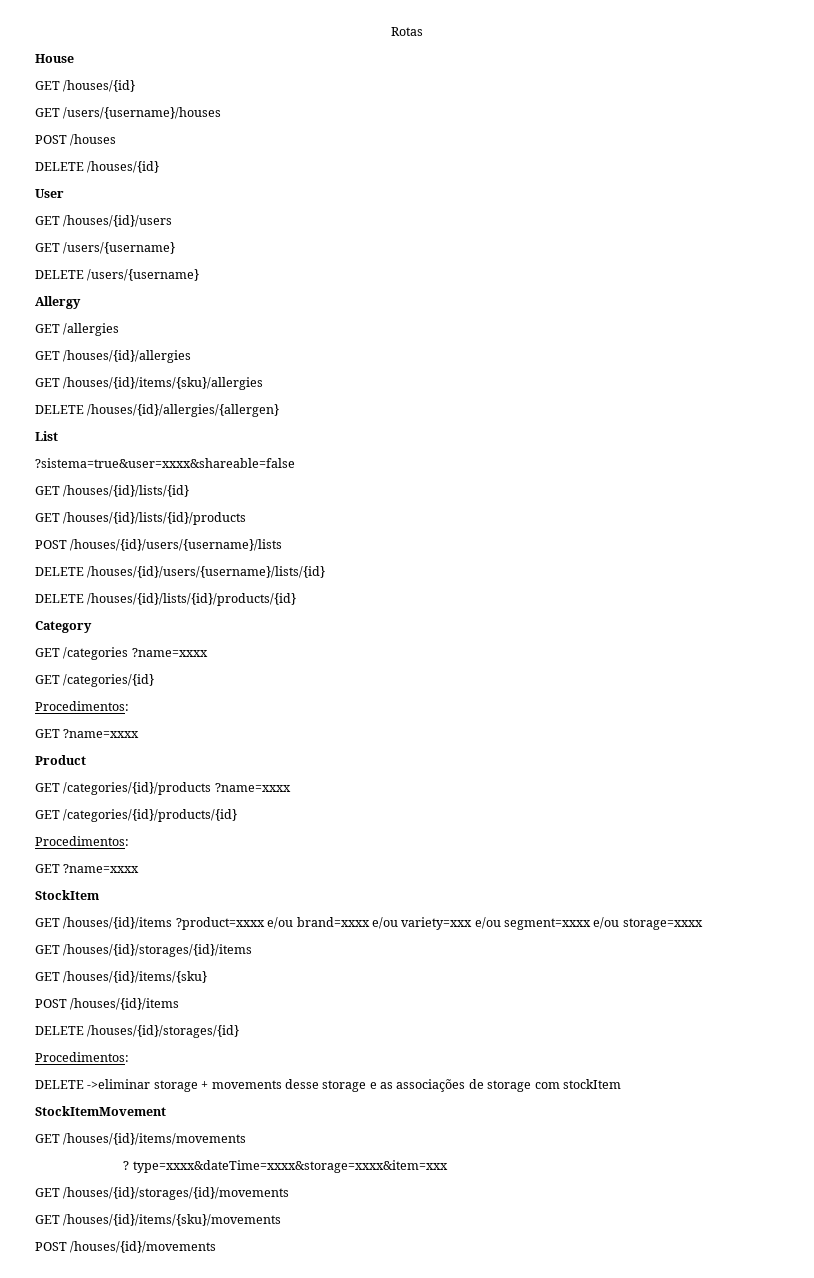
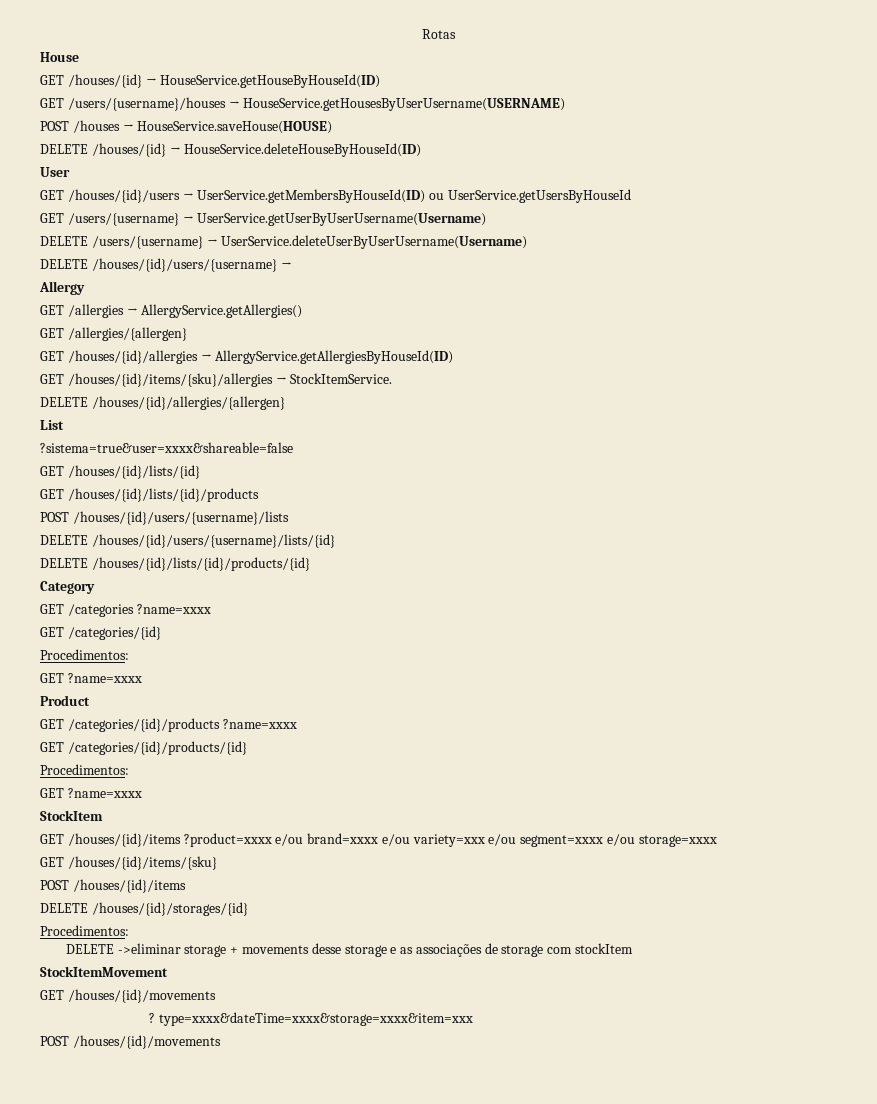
- GET /houses/{id}
+ GET /houses/{id} → HouseService.getHouseByHouseId(ID)
- GET /users/{username}/houses
+ GET /users/{username}/houses → HouseService.getHousesByUserUsername(USERNAME)
- POST /houses
+ POST /houses → HouseService.saveHouse(HOUSE)
- DELETE /houses/{id}
+ DELETE /houses/{id} → HouseService.deleteHouseByHouseId(ID)
- GET /houses/{id}/users
+ GET /houses/{id}/users → UserService.getMembersByHouseId(ID) ou UserService.getUsersByHouseId
- GET /users/{username}
+ GET /users/{username} → UserService.getUserByUserUsername(Username)
- DELETE /users/{username}
+ DELETE /users/{username} → UserService.deleteUserByUserUsername(Username)
+ DELETE /houses/{id}/users/{username} →
- GET /allergies
+ GET /allergies → AllergyService.getAllergies()
+ GET /allergies/{allergen}
- GET /houses/{id}/allergies
+ GET /houses/{id}/allergies → AllergyService.getAllergiesByHouseId(ID)
- GET /houses/{id}/items/{sku}/allergies
+ GET /houses/{id}/items/{sku}/allergies → StockItemService.
- GET /houses/{id}/storages/{id}/items
- GET /houses/{id}/items/movements
+ GET /houses/{id}/movements
- GET /houses/{id}/storages/{id}/movements
- GET /houses/{id}/items/{sku}/movements

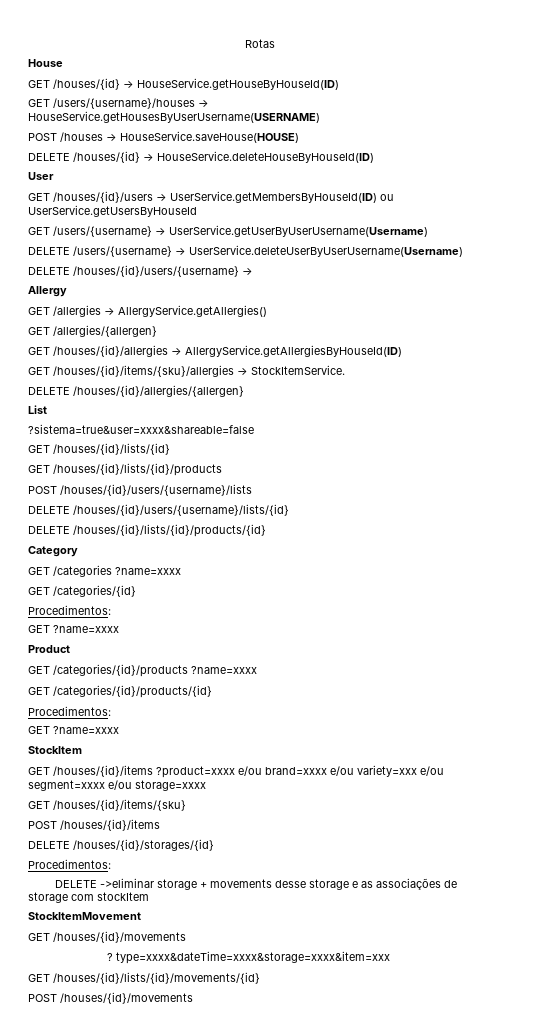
+ GET /houses/{id}/lists/{id}/movements/{id}

